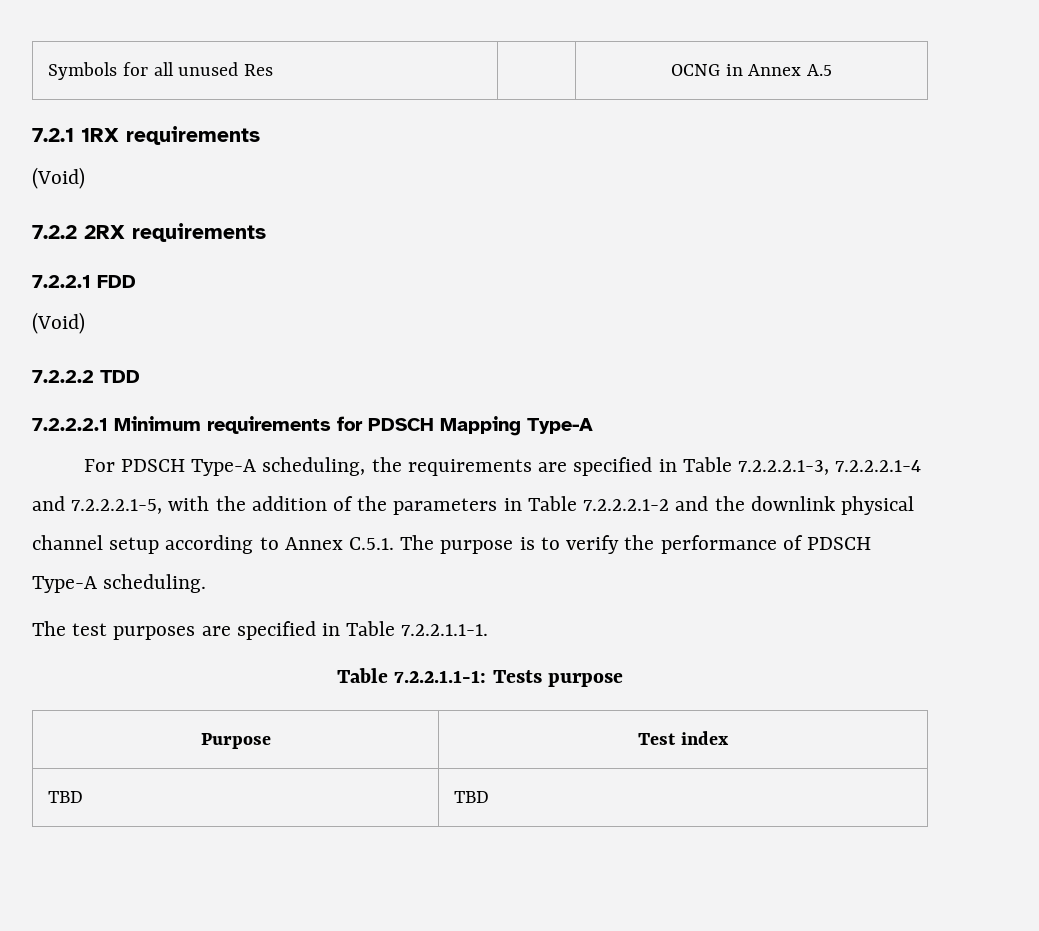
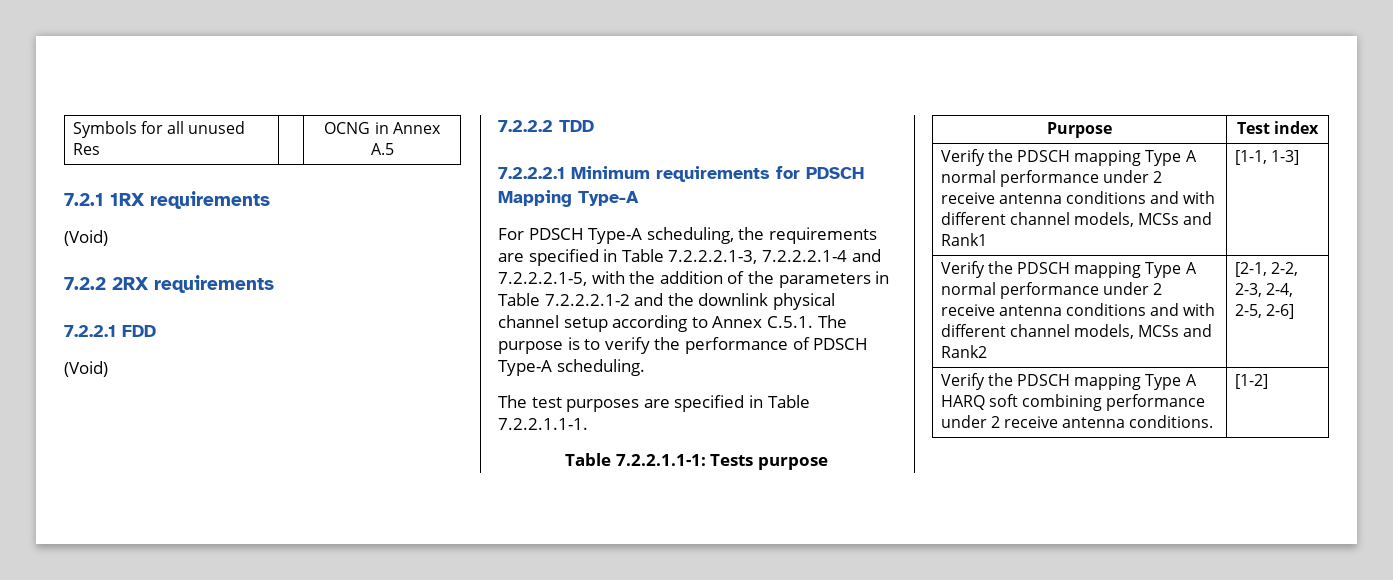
- TBD | TBD
+ Verify the PDSCH mapping Type A normal performance under 2 receive antenna conditions and with different channel models, MCSs and Rank1 | [1-1, 1-3]
+ Verify the PDSCH mapping Type A normal performance under 2 receive antenna conditions and with different channel models, MCSs and Rank2 | [2-1, 2-2, 2-3, 2-4, 2-5, 2-6]
+ Verify the PDSCH mapping Type A HARQ soft combining performance under 2 receive antenna conditions. | [1-2]

